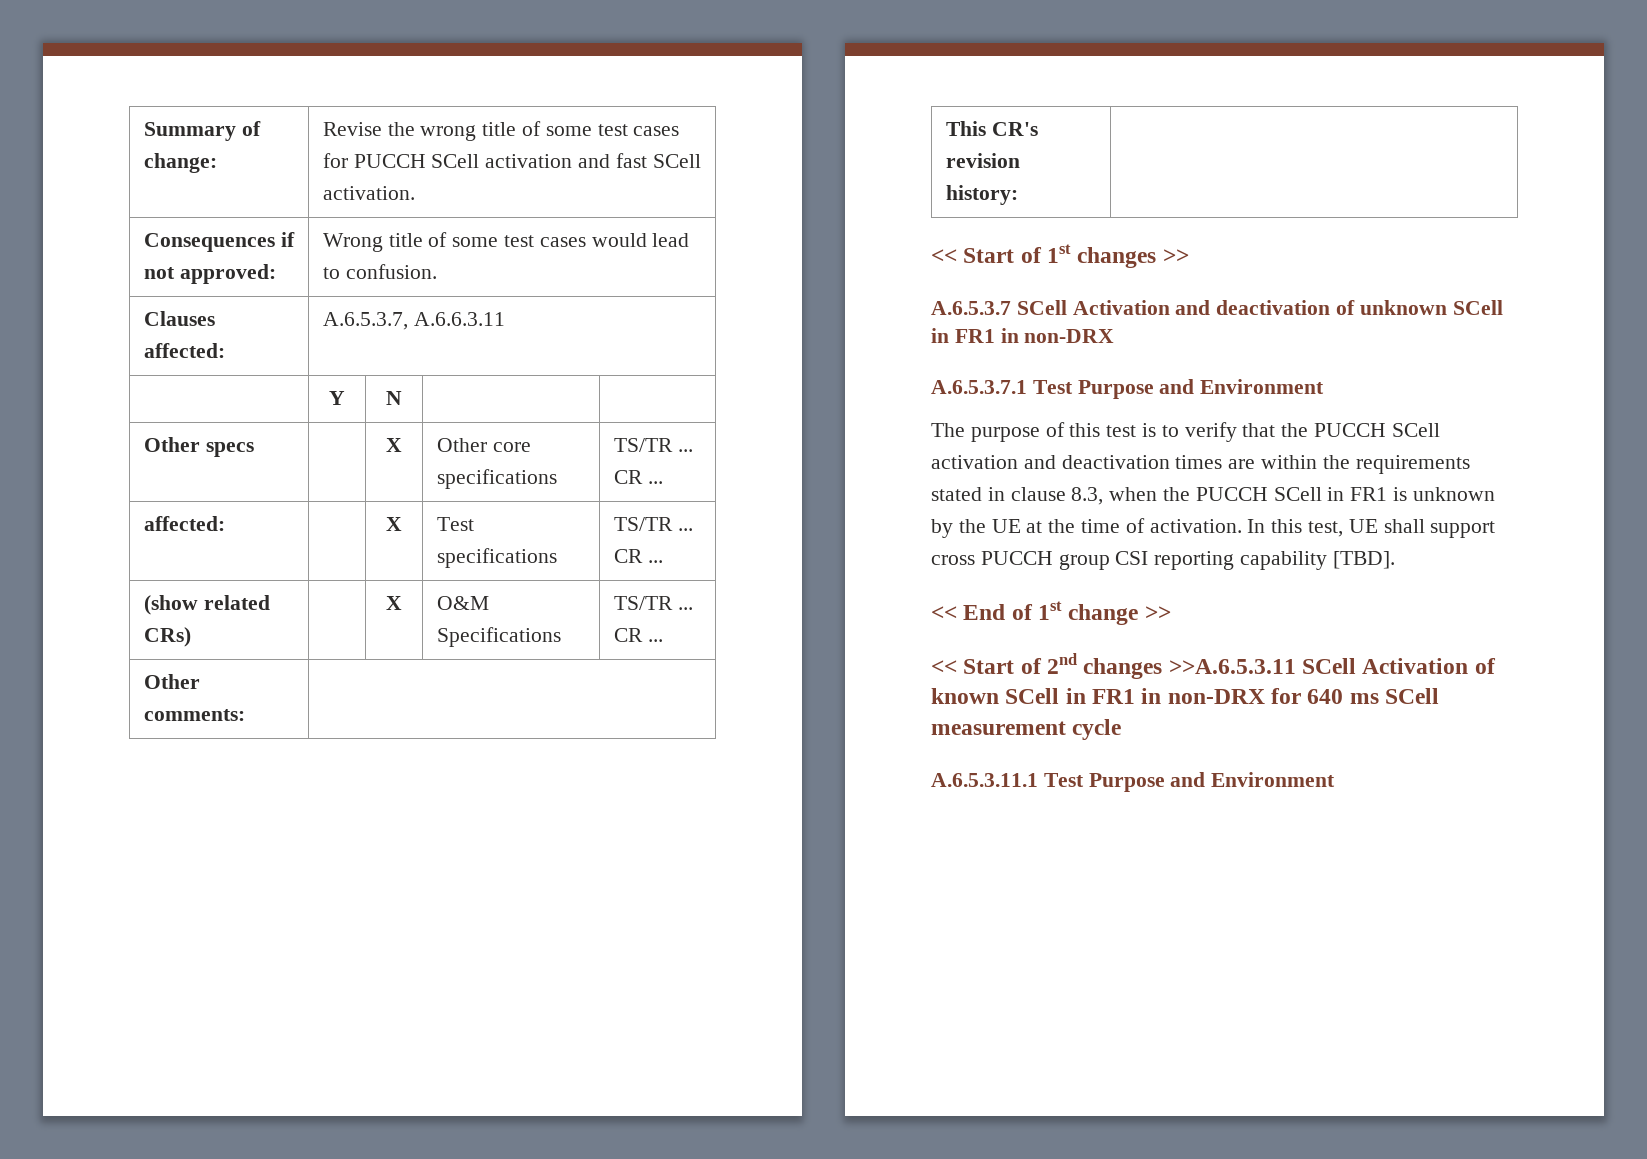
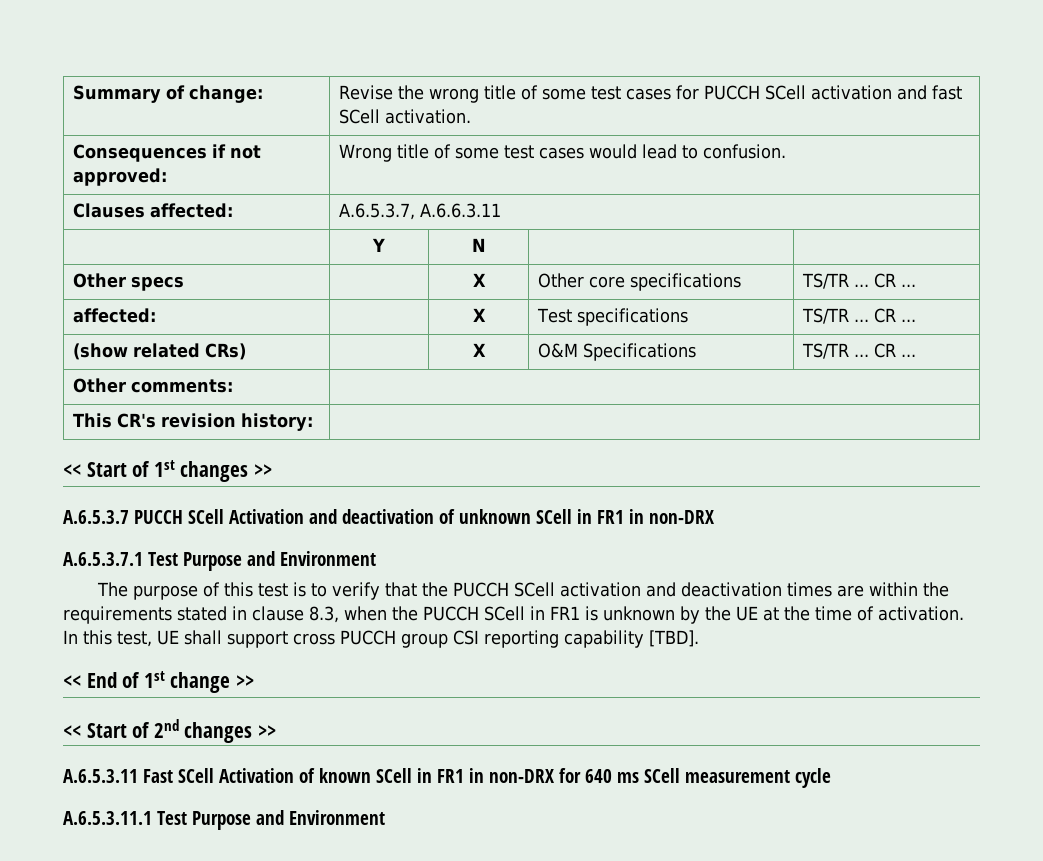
- A.6.5.3.7 SCell Activation and deactivation of unknown SCell in FR1 in non-DRX
+ A.6.5.3.7 PUCCH SCell Activation and deactivation of unknown SCell in FR1 in non-DRX
- << Start of 2nd changes >>A.6.5.3.11 SCell Activation of known SCell in FR1 in non-DRX for 640 ms SCell measurement cycle
+ << Start of 2nd changes >>
+ A.6.5.3.11 Fast SCell Activation of known SCell in FR1 in non-DRX for 640 ms SCell measurement cycle

